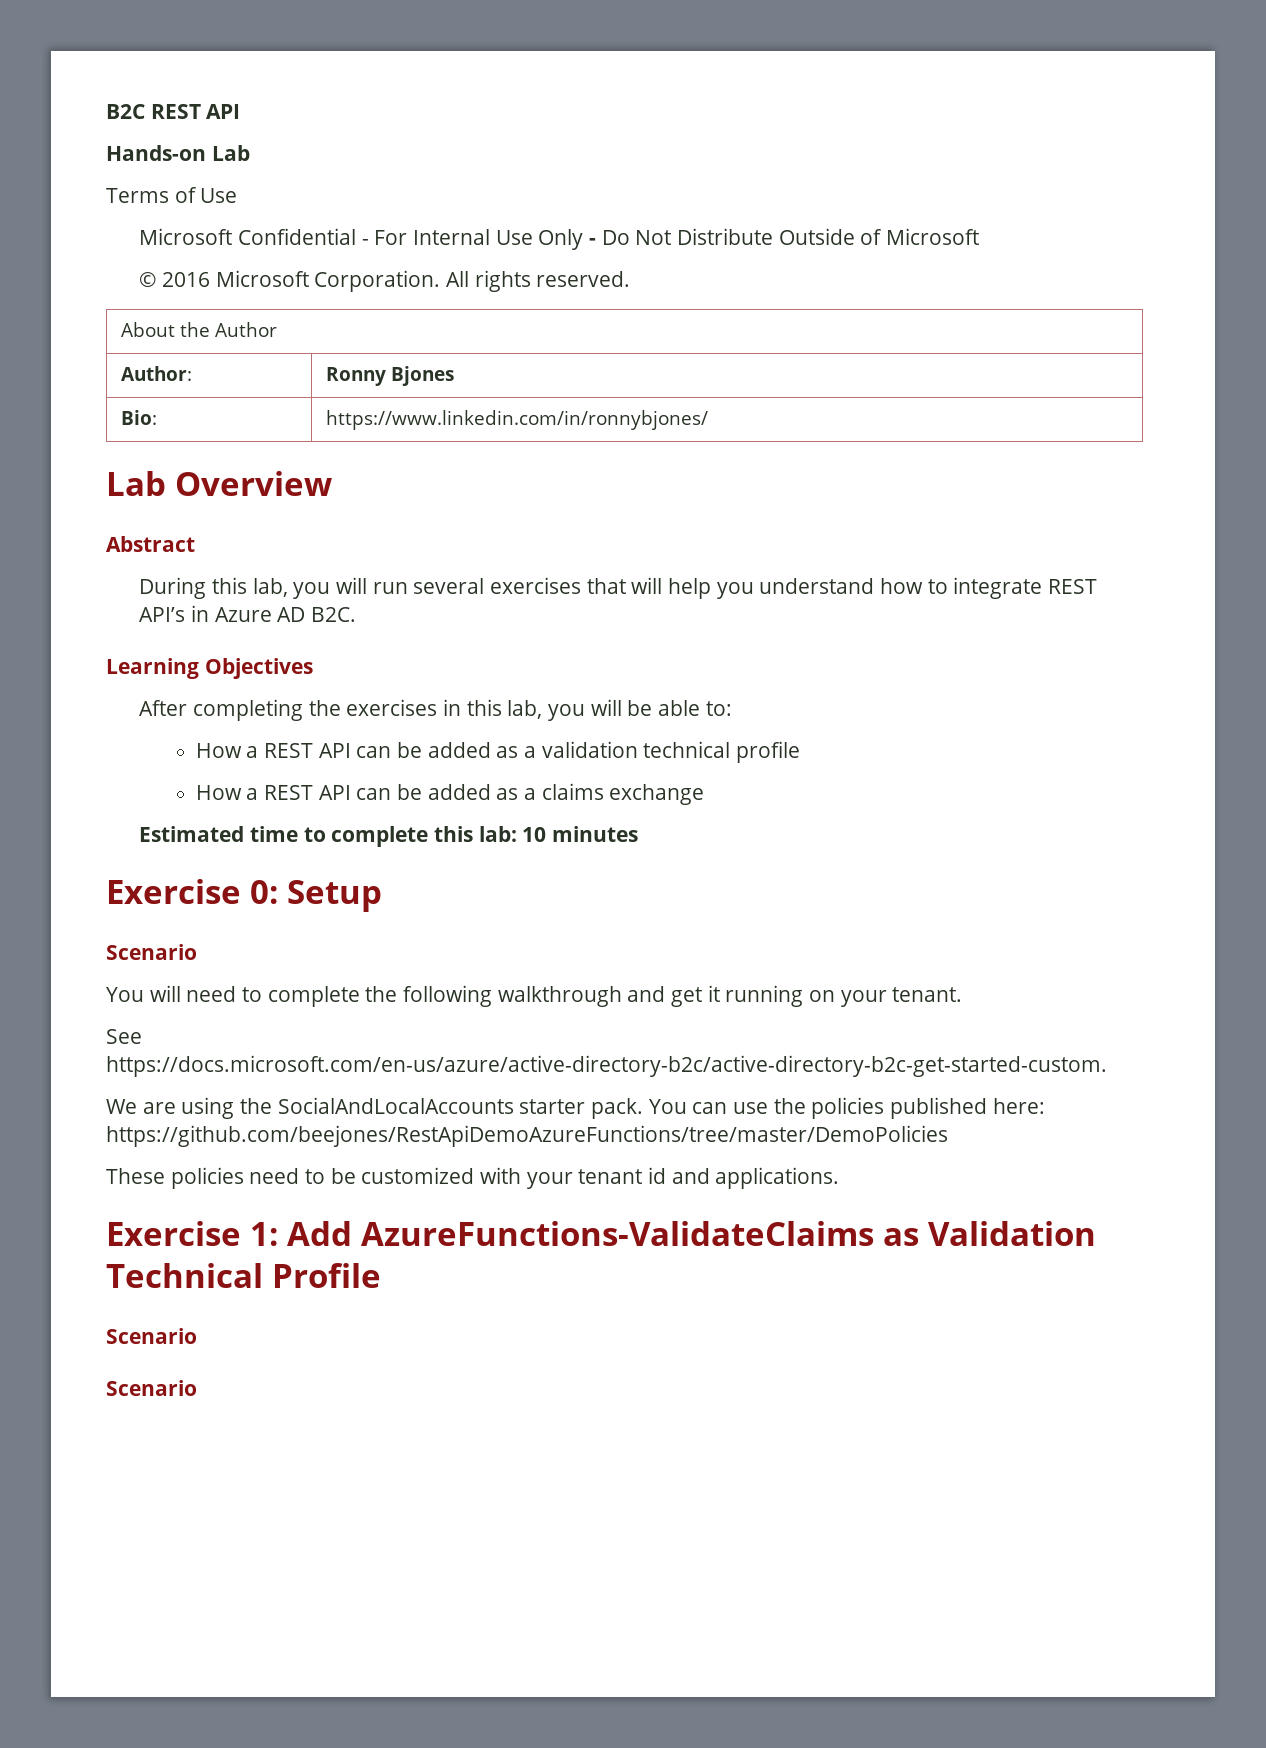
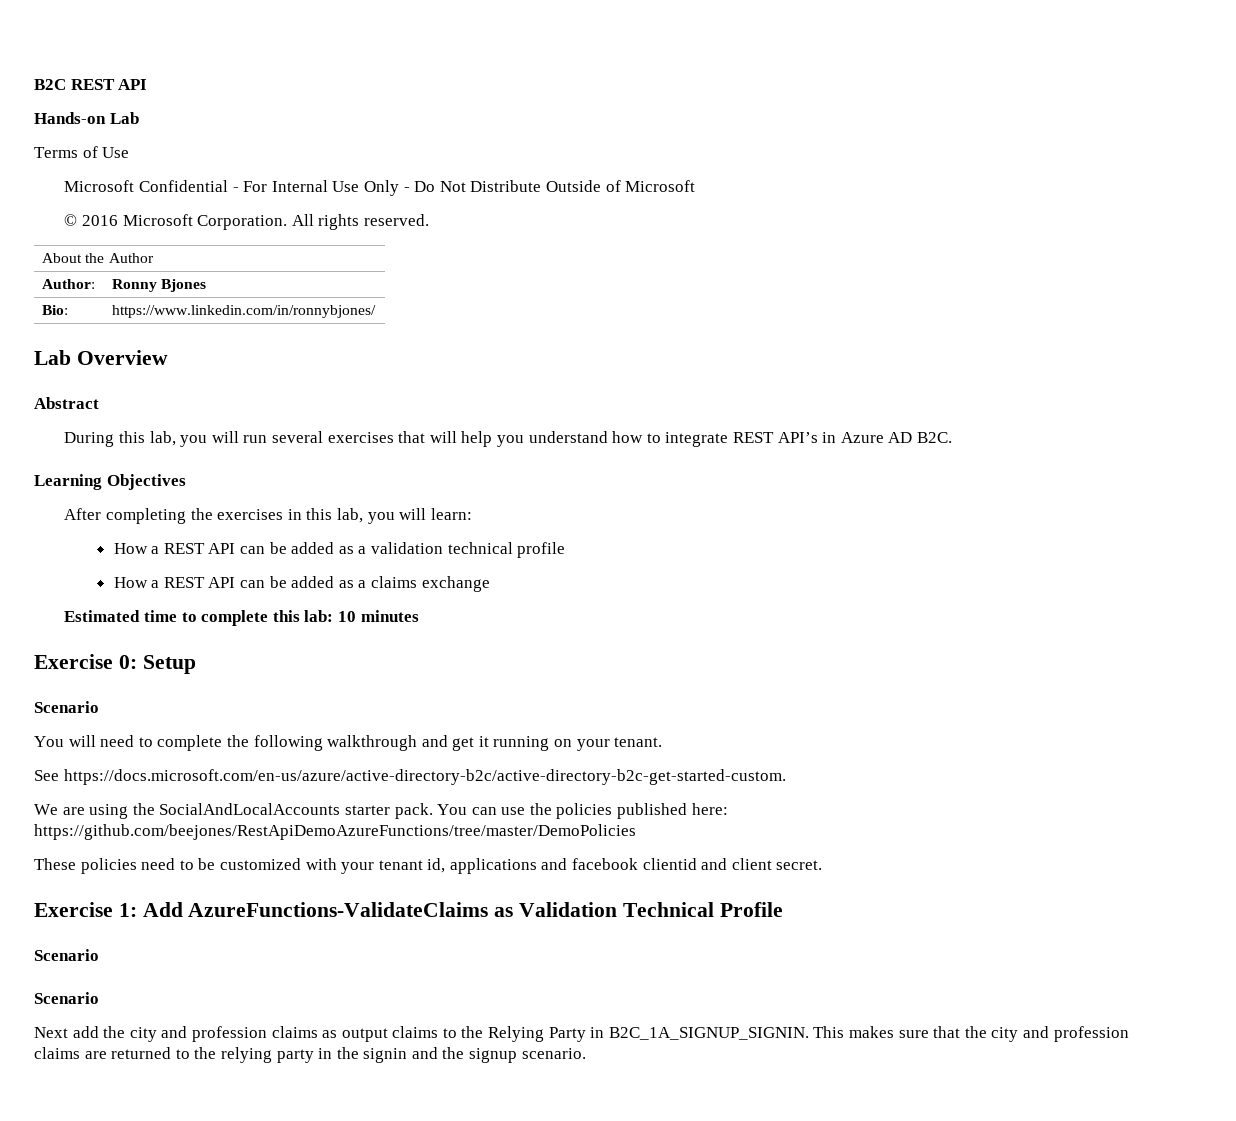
- After completing the exercises in this lab, you will be able to:
+ After completing the exercises in this lab, you will learn:
- These policies need to be customized with your tenant id and applications.
+ These policies need to be customized with your tenant id, applications and facebook clientid and client secret.
+ Next add the city and profession claims as output claims to the Relying Party in B2C_1A_SIGNUP_SIGNIN. This makes sure that the city and profession claims are returned to the relying party in the signin and the signup scenario.

